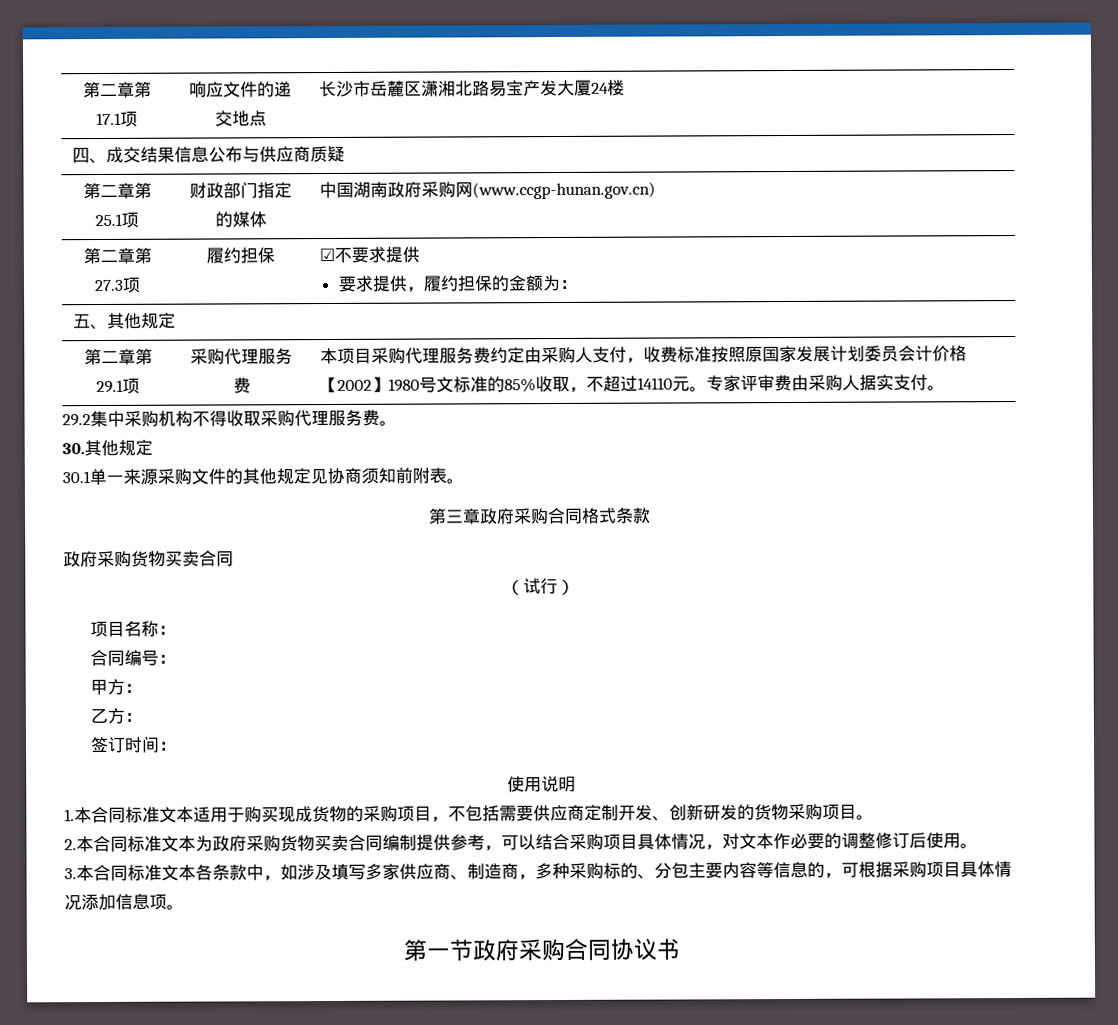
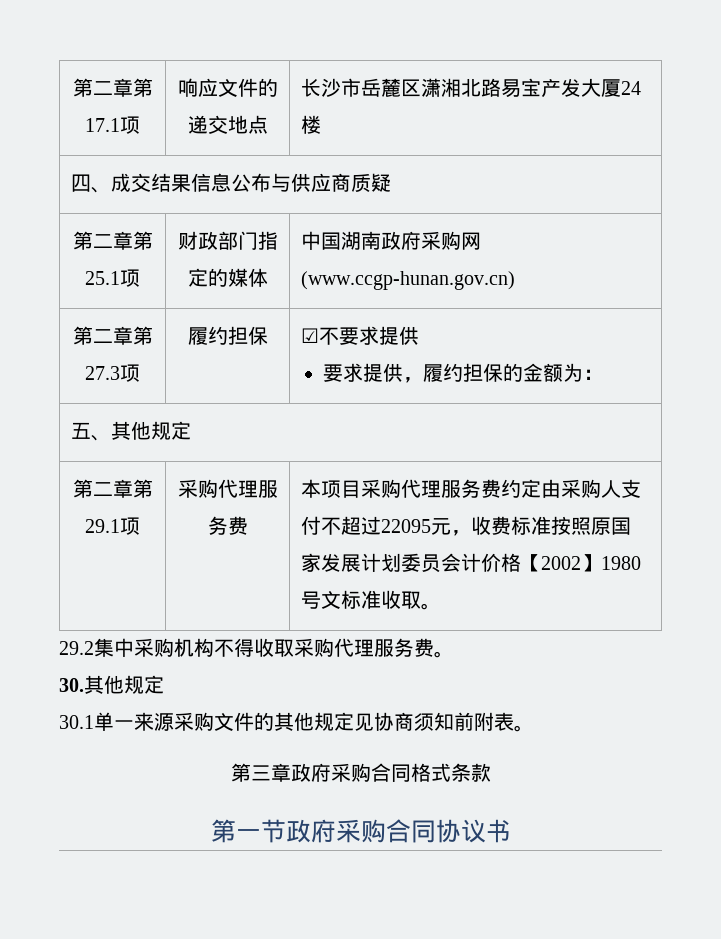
- 本项目采购代理服务费约定由采购人支付，收费标准按照原国家发展计划委员会计价格【2002】1980号文标准的85%收取，不超过14110元。专家评审费由采购人据实支付。
+ 本项目采购代理服务费约定由采购人支付不超过22095元，收费标准按照原国家发展计划委员会计价格【2002】1980号文标准收取。
  第三章政府采购合同格式条款
- 政府采购货物买卖合同
- （试行）
- 项目名称：
- 合同编号：
- 甲方：
- 乙方：
- 签订时间：
- 使用说明
- 1.本合同标准文本适用于购买现成货物的采购项目，不包括需要供应商定制开发、创新研发的货物采购项目。
- 2.本合同标准文本为政府采购货物买卖合同编制提供参考，可以结合采购项目具体情况，对文本作必要的调整修订后使用。
- 3.本合同标准文本各条款中，如涉及填写多家供应商、制造商，多种采购标的、分包主要内容等信息的，可根据采购项目具体情况添加信息项。

